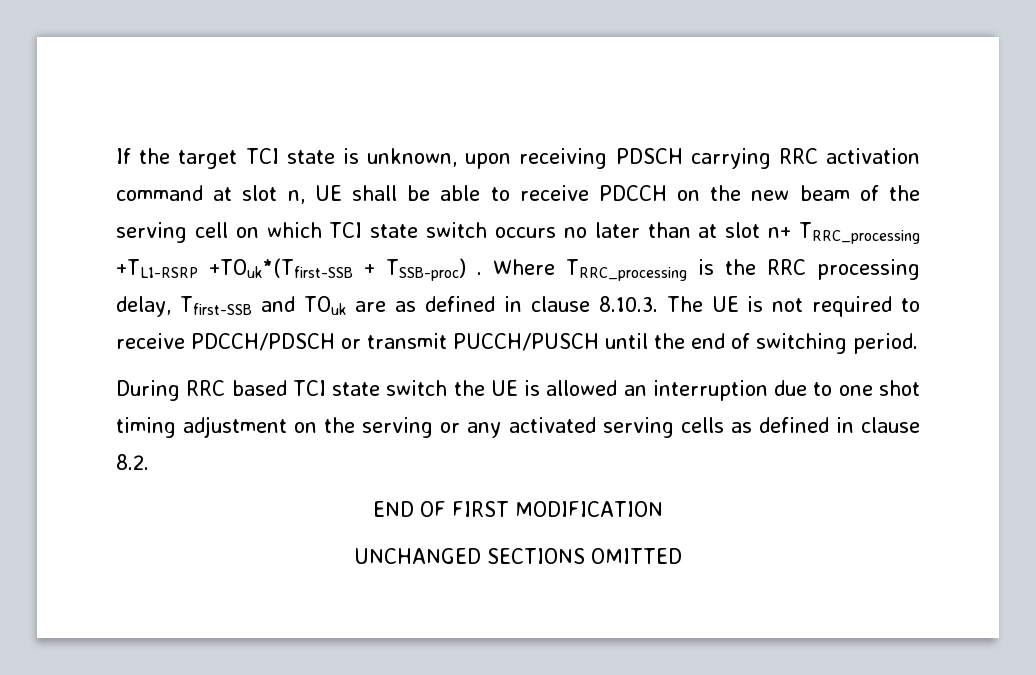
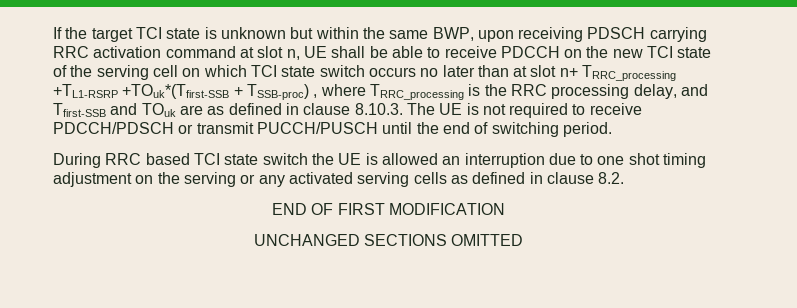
- If the target TCI state is unknown, upon receiving PDSCH carrying RRC activation command at slot n, UE shall be able to receive PDCCH on the new beam of the serving cell on which TCI state switch occurs no later than at slot n+ TRRC_processing +TL1-RSRP +TOuk*(Tfirst-SSB + TSSB-proc) . Where TRRC_processing is the RRC processing delay, Tfirst-SSB and TOuk are as defined in clause 8.10.3. The UE is not required to receive PDCCH/PDSCH or transmit PUCCH/PUSCH until the end of switching period.
+ If the target TCI state is unknown but within the same BWP, upon receiving PDSCH carrying RRC activation command at slot n, UE shall be able to receive PDCCH on the new TCI state of the serving cell on which TCI state switch occurs no later than at slot n+ TRRC_processing +TL1-RSRP +TOuk*(Tfirst-SSB + TSSB-proc) , where TRRC_processing is the RRC processing delay, and Tfirst-SSB and TOuk are as defined in clause 8.10.3. The UE is not required to receive PDCCH/PDSCH or transmit PUCCH/PUSCH until the end of switching period.

